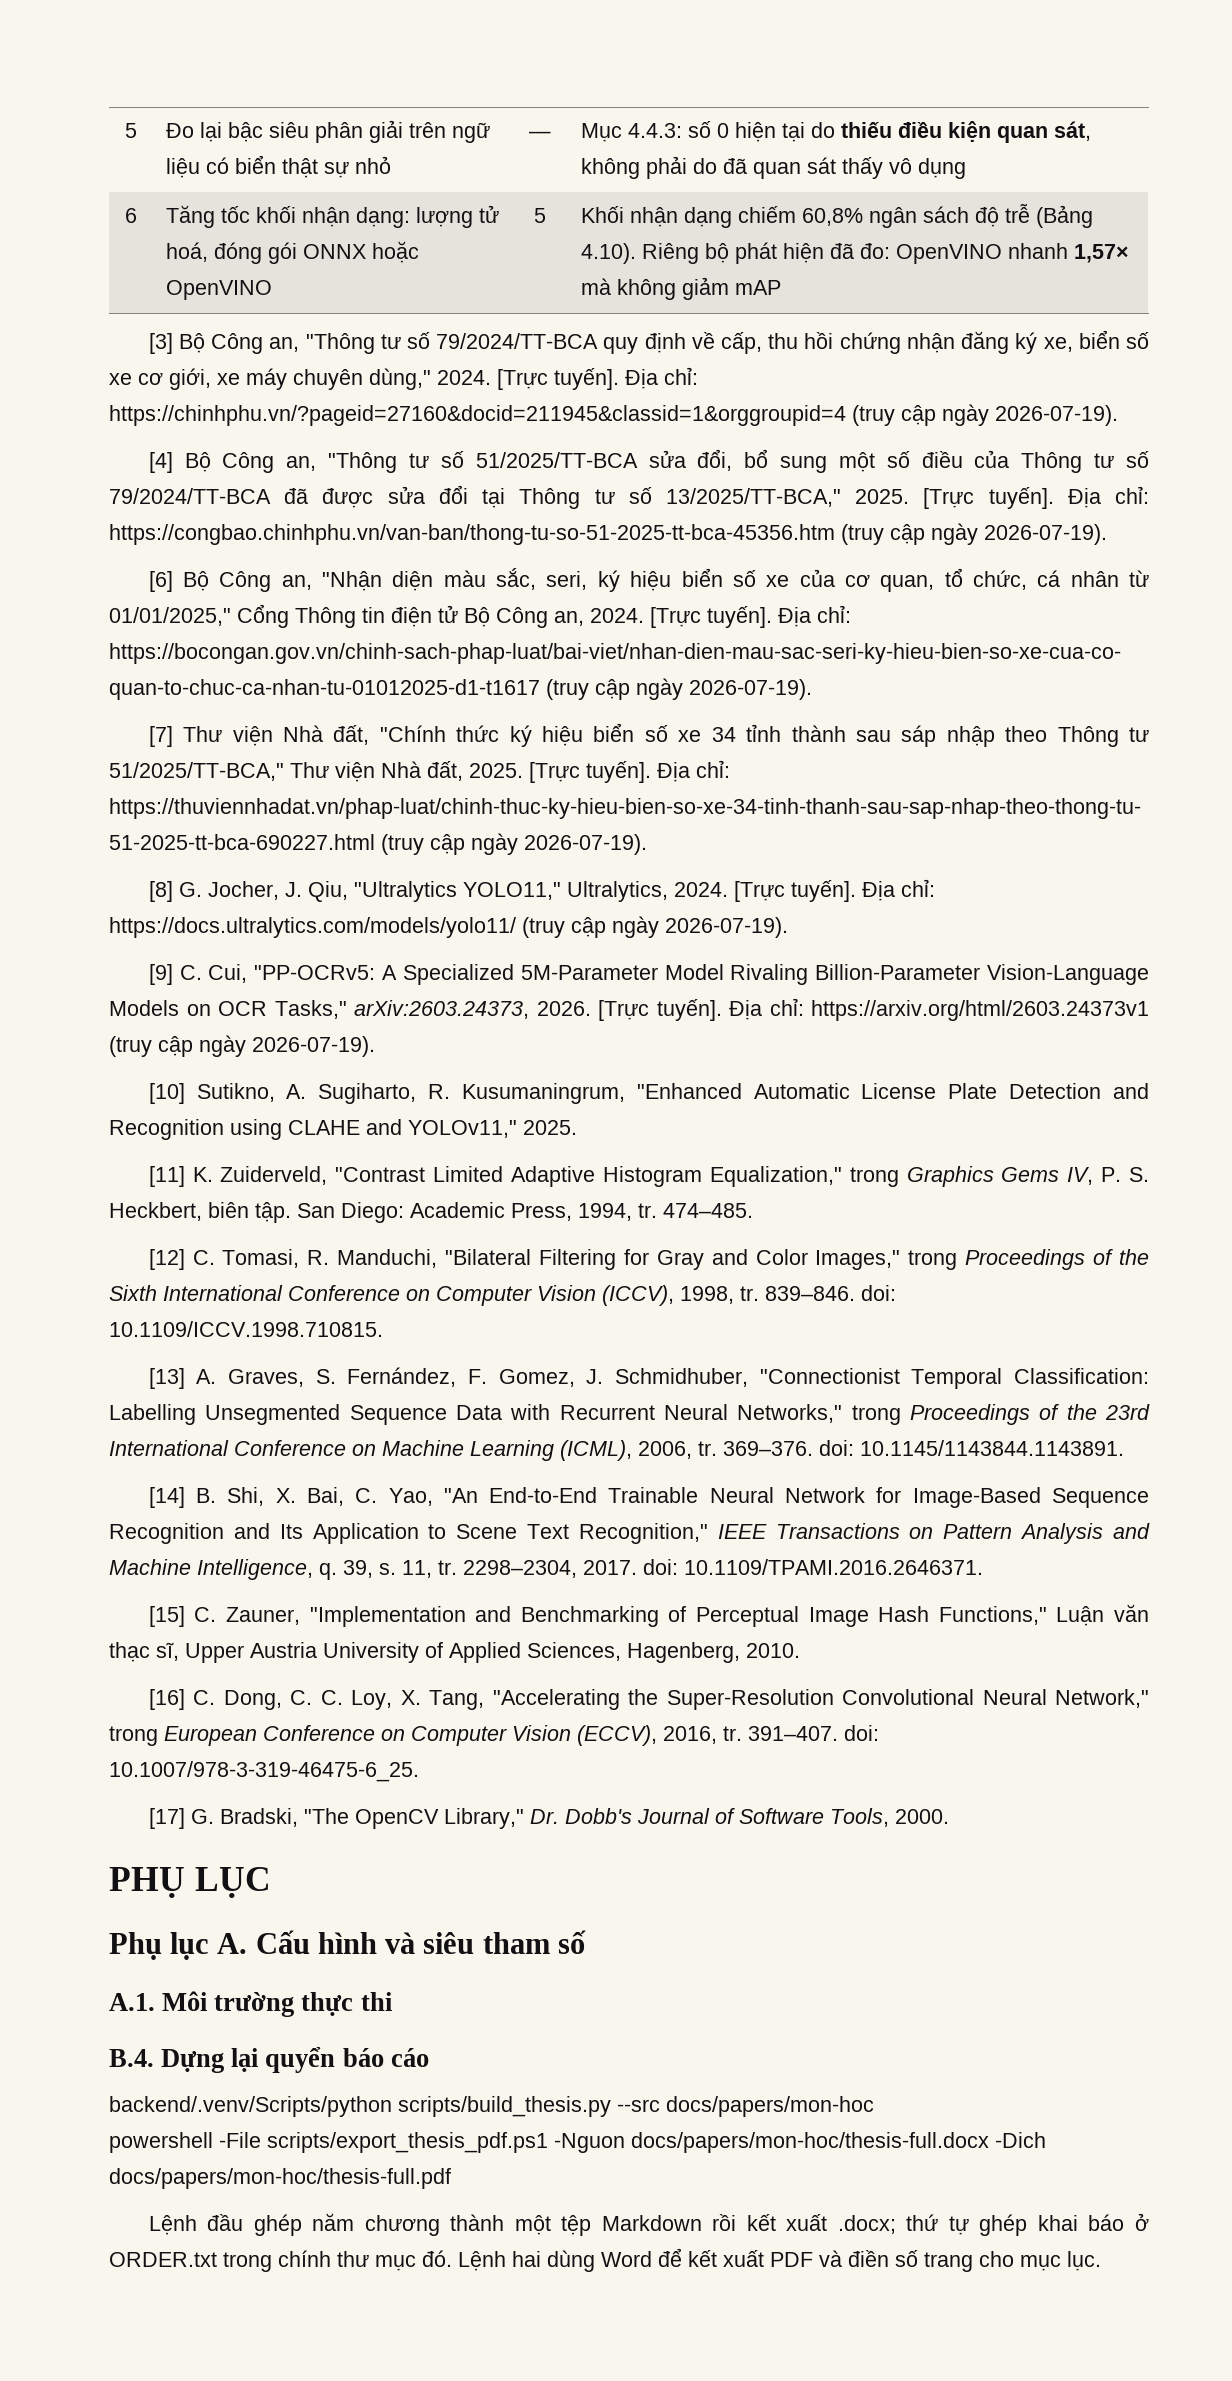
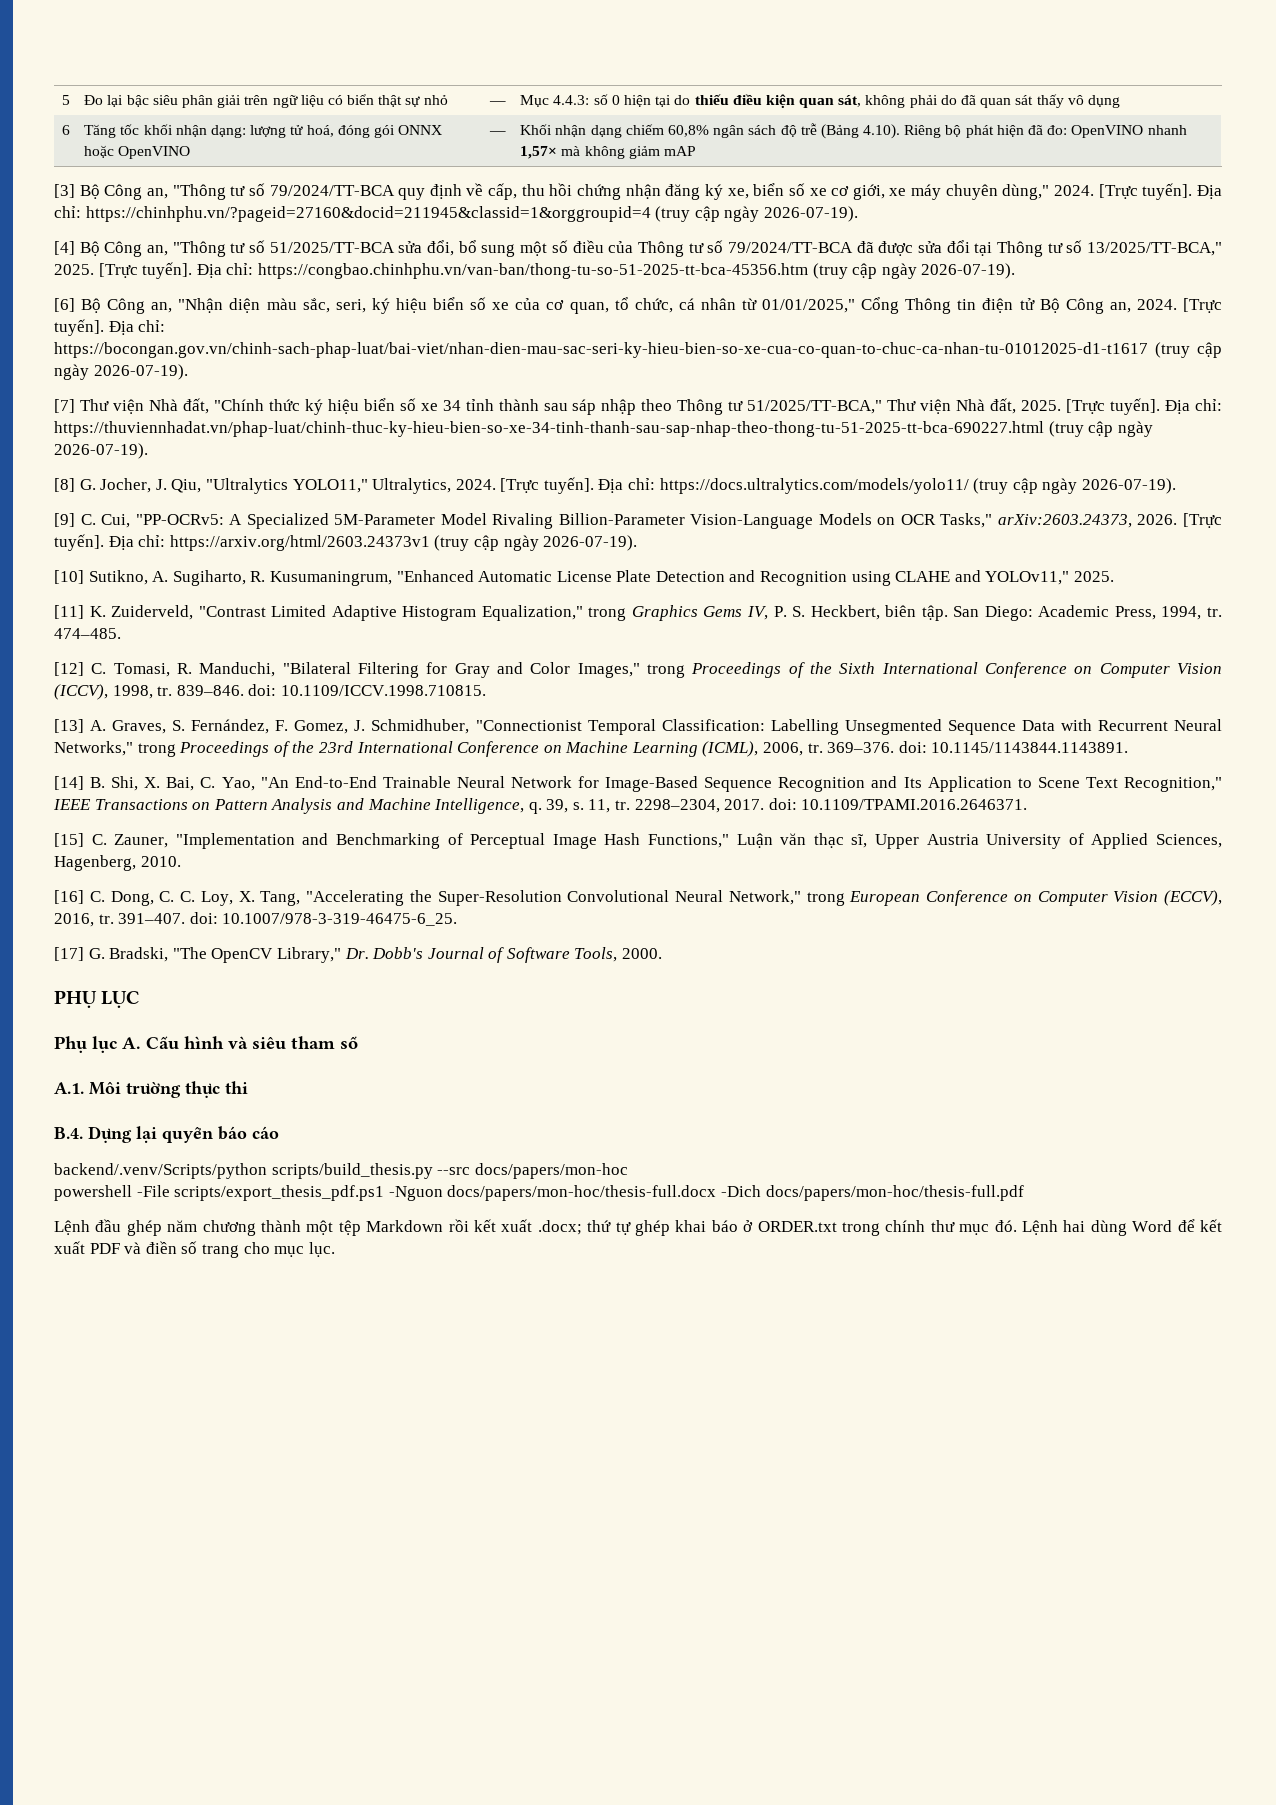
- 6 | Tăng tốc khối nhận dạng: lượng tử hoá, đóng gói ONNX hoặc OpenVINO | 5 | Khối nhận dạng chiếm 60,8% ngân sách độ trễ (Bảng 4.10). Riêng bộ phát hiện đã đo: OpenVINO nhanh 1,57× mà không giảm mAP
+ 6 | Tăng tốc khối nhận dạng: lượng tử hoá, đóng gói ONNX hoặc OpenVINO | — | Khối nhận dạng chiếm 60,8% ngân sách độ trễ (Bảng 4.10). Riêng bộ phát hiện đã đo: OpenVINO nhanh 1,57× mà không giảm mAP

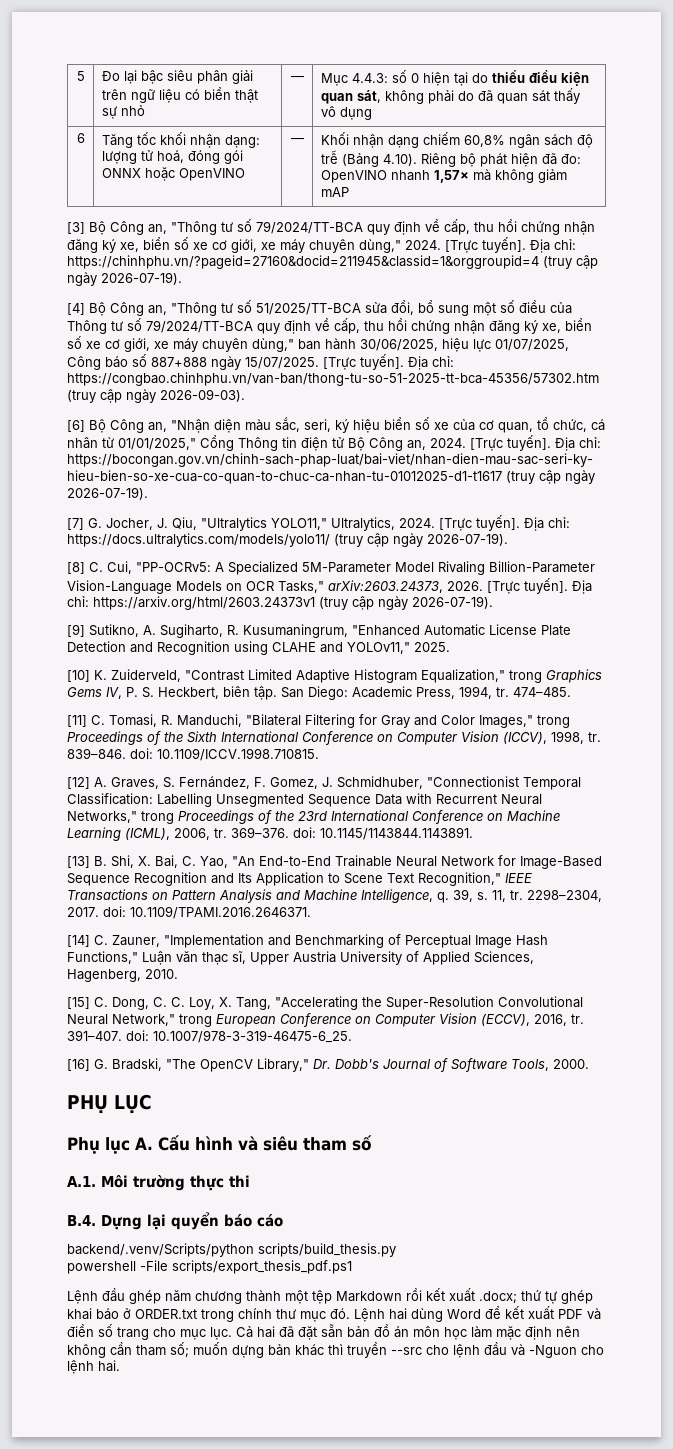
- [4] Bộ Công an, "Thông tư số 51/2025/TT-BCA sửa đổi, bổ sung một số điều của Thông tư số 79/2024/TT-BCA đã được sửa đổi tại Thông tư số 13/2025/TT-BCA," 2025. [Trực tuyến]. Địa chỉ: https://congbao.chinhphu.vn/van-ban/thong-tu-so-51-2025-tt-bca-45356.htm (truy cập ngày 2026-07-19).
+ [4] Bộ Công an, "Thông tư số 51/2025/TT-BCA sửa đổi, bổ sung một số điều của Thông tư số 79/2024/TT-BCA quy định về cấp, thu hồi chứng nhận đăng ký xe, biển số xe cơ giới, xe máy chuyên dùng," ban hành 30/06/2025, hiệu lực 01/07/2025, Công báo số 887+888 ngày 15/07/2025. [Trực tuyến]. Địa chỉ: https://congbao.chinhphu.vn/van-ban/thong-tu-so-51-2025-tt-bca-45356/57302.htm (truy cập ngày 2026-09-03).
- [7] Thư viện Nhà đất, "Chính thức ký hiệu biển số xe 34 tỉnh thành sau sáp nhập theo Thông tư 51/2025/TT-BCA," Thư viện Nhà đất, 2025. [Trực tuyến]. Địa chỉ: https://thuviennhadat.vn/phap-luat/chinh-thuc-ky-hieu-bien-so-xe-34-tinh-thanh-sau-sap-nhap-theo-thong-tu-51-2025-tt-bca-690227.html (truy cập ngày 2026-07-19).
- [8] G. Jocher, J. Qiu, "Ultralytics YOLO11," Ultralytics, 2024.
+ [7] G. Jocher, J. Qiu, "Ultralytics YOLO11," Ultralytics, 2024.
- [9] C. Cui, "PP-OCRv5: A Specialized 5M-Parameter Model Rivaling Billion-Parameter Vision-Language Models on OCR Tasks," arXiv:2603.24373, 2026.
+ [8] C. Cui, "PP-OCRv5: A Specialized 5M-Parameter Model Rivaling Billion-Parameter Vision-Language Models on OCR Tasks," arXiv:2603.24373, 2026.
- [10] Sutikno, A. Sugiharto, R. Kusumaningrum, "Enhanced Automatic License Plate Detection and Recognition using CLAHE and YOLOv11," 2025.
+ [9] Sutikno, A. Sugiharto, R. Kusumaningrum, "Enhanced Automatic License Plate Detection and Recognition using CLAHE and YOLOv11," 2025.
- [11] K. Zuiderveld, "Contrast Limited Adaptive Histogram Equalization," trong Graphics Gems IV, P. S. Heckbert, biên tập.
+ [10] K. Zuiderveld, "Contrast Limited Adaptive Histogram Equalization," trong Graphics Gems IV, P. S. Heckbert, biên tập.
- [12] C. Tomasi, R. Manduchi, "Bilateral Filtering for Gray and Color Images," trong Proceedings of the Sixth International Conference on Computer Vision (ICCV), 1998, tr.
+ [11] C. Tomasi, R. Manduchi, "Bilateral Filtering for Gray and Color Images," trong Proceedings of the Sixth International Conference on Computer Vision (ICCV), 1998, tr.
- [13] A. Graves, S. Fernández, F. Gomez, J. Schmidhuber, "Connectionist Temporal Classification: Labelling Unsegmented Sequence Data with Recurrent Neural Networks," trong Proceedings of the 23rd International Conference on Machine Learning (ICML), 2006, tr.
+ [12] A. Graves, S. Fernández, F. Gomez, J. Schmidhuber, "Connectionist Temporal Classification: Labelling Unsegmented Sequence Data with Recurrent Neural Networks," trong Proceedings of the 23rd International Conference on Machine Learning (ICML), 2006, tr.
- [14] B. Shi, X. Bai, C. Yao, "An End-to-End Trainable Neural Network for Image-Based Sequence Recognition and Its Application to Scene Text Recognition," IEEE Transactions on Pattern Analysis and Machine Intelligence, q.
+ [13] B. Shi, X. Bai, C. Yao, "An End-to-End Trainable Neural Network for Image-Based Sequence Recognition and Its Application to Scene Text Recognition," IEEE Transactions on Pattern Analysis and Machine Intelligence, q.
- [15] C. Zauner, "Implementation and Benchmarking of Perceptual Image Hash Functions," Luận văn thạc sĩ, Upper Austria University of Applied Sciences, Hagenberg, 2010.
+ [14] C. Zauner, "Implementation and Benchmarking of Perceptual Image Hash Functions," Luận văn thạc sĩ, Upper Austria University of Applied Sciences, Hagenberg, 2010.
- [16] C. Dong, C. C. Loy, X. Tang, "Accelerating the Super-Resolution Convolutional Neural Network," trong European Conference on Computer Vision (ECCV), 2016, tr.
+ [15] C. Dong, C. C. Loy, X. Tang, "Accelerating the Super-Resolution Convolutional Neural Network," trong European Conference on Computer Vision (ECCV), 2016, tr.
- [17] G. Bradski, "The OpenCV Library," Dr. Dobb's Journal of Software Tools, 2000.
+ [16] G. Bradski, "The OpenCV Library," Dr. Dobb's Journal of Software Tools, 2000.
- backend/.venv/Scripts/python scripts/build_thesis.py --src docs/papers/mon-hoc
+ backend/.venv/Scripts/python scripts/build_thesis.py
- powershell -File scripts/export_thesis_pdf.ps1 -Nguon docs/papers/mon-hoc/thesis-full.docx -Dich docs/papers/mon-hoc/thesis-full.pdf
+ powershell -File scripts/export_thesis_pdf.ps1
+ Cả hai đã đặt sẵn bản đồ án môn học làm mặc định nên không cần tham số; muốn dựng bản khác thì truyền --src cho lệnh đầu và -Nguon cho lệnh hai.

